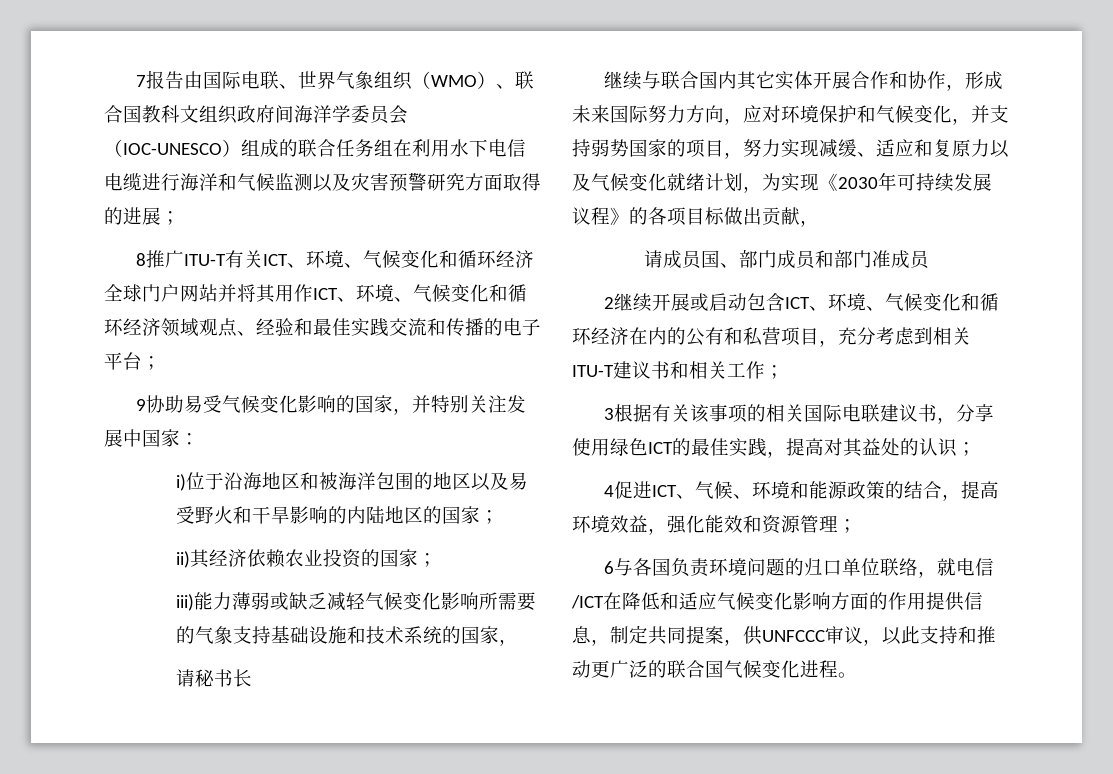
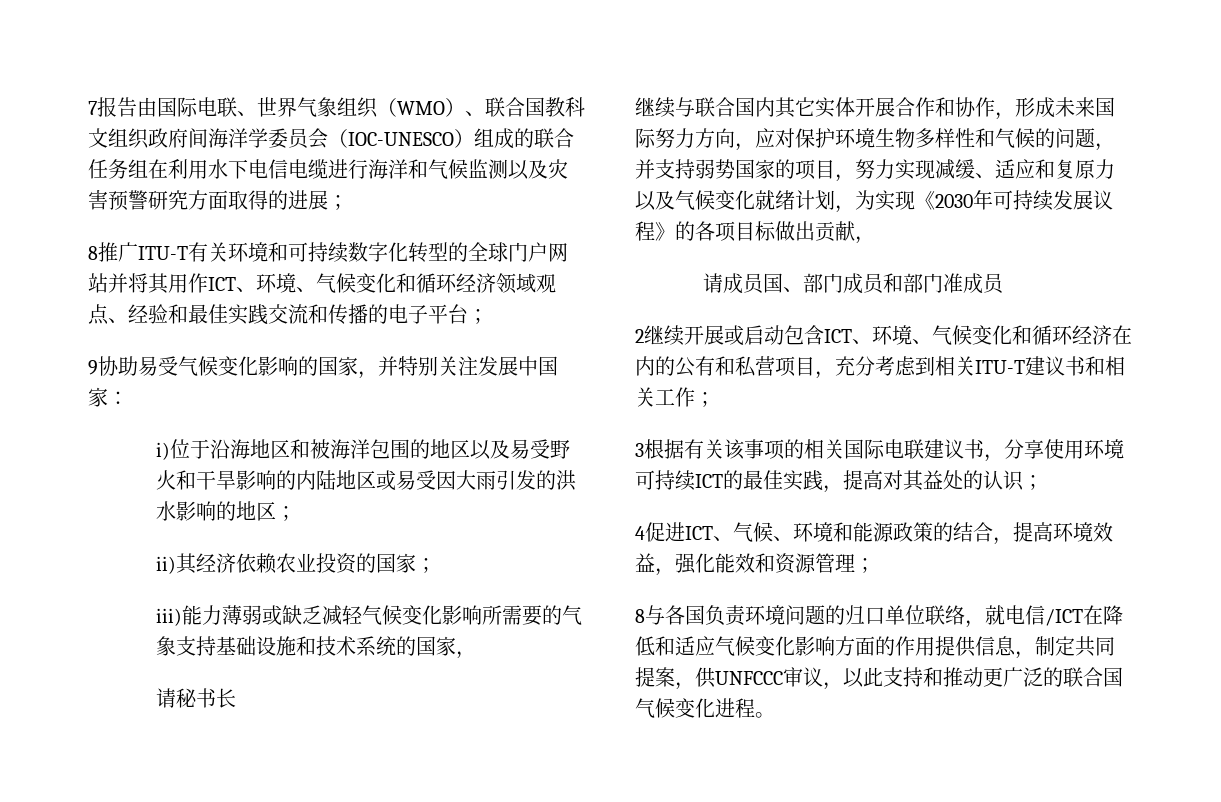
- 8推广ITU-T有关ICT、环境、气候变化和循环经济全球门户网站并将其用作ICT、环境、气候变化和循环经济领域观点、经验和最佳实践交流和传播的电子平台；
+ 8推广ITU-T有关环境和可持续数字化转型的全球门户网站并将其用作ICT、环境、气候变化和循环经济领域观点、经验和最佳实践交流和传播的电子平台；
- i)位于沿海地区和被海洋包围的地区以及易受野火和干旱影响的内陆地区的国家；
+ i)位于沿海地区和被海洋包围的地区以及易受野火和干旱影响的内陆地区或易受因大雨引发的洪水影响的地区；
- 继续与联合国内其它实体开展合作和协作，形成未来国际努力方向，应对环境保护和气候变化，并支持弱势国家的项目，努力实现减缓、适应和复原力以及气候变化就绪计划，为实现《2030年可持续发展议程》的各项目标做出贡献，
+ 继续与联合国内其它实体开展合作和协作，形成未来国际努力方向，应对保护环境生物多样性和气候的问题，并支持弱势国家的项目，努力实现减缓、适应和复原力以及气候变化就绪计划，为实现《2030年可持续发展议程》的各项目标做出贡献，
- 3根据有关该事项的相关国际电联建议书，分享使用绿色ICT的最佳实践，提高对其益处的认识；
+ 3根据有关该事项的相关国际电联建议书，分享使用环境可持续ICT的最佳实践，提高对其益处的认识；
- 6与各国负责环境问题的归口单位联络，就电信/ICT在降低和适应气候变化影响方面的作用提供信息，制定共同提案，供UNFCCC审议，以此支持和推动更广泛的联合国气候变化进程。
+ 8与各国负责环境问题的归口单位联络，就电信/ICT在降低和适应气候变化影响方面的作用提供信息，制定共同提案，供UNFCCC审议，以此支持和推动更广泛的联合国气候变化进程。

